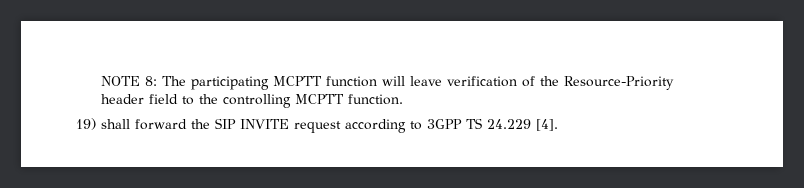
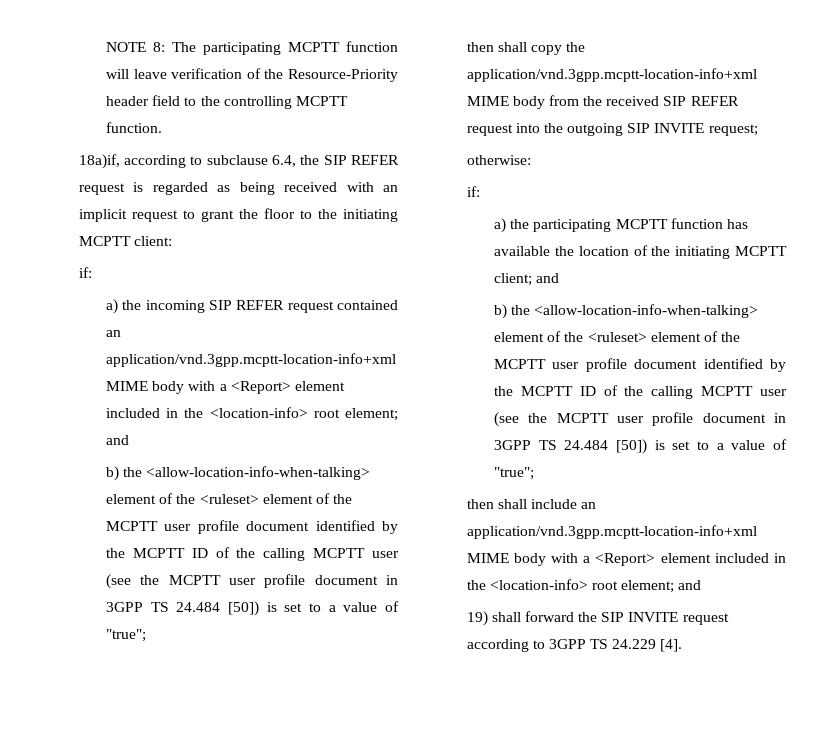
+ 18a)if, according to subclause 6.4, the SIP REFER request is regarded as being received with an implicit request to grant the floor to the initiating MCPTT client:
+ if:
+ a) the incoming SIP REFER request contained an application/vnd.3gpp.mcptt-location-info+xml MIME body with a <Report> element included in the <location-info> root element; and
+ b) the <allow-location-info-when-talking> element of the <ruleset> element of the MCPTT user profile document identified by the MCPTT ID of the calling MCPTT user (see the MCPTT user profile document in 3GPP TS 24.484 [50]) is set to a value of "true";
+ then shall copy the application/vnd.3gpp.mcptt-location-info+xml MIME body from the received SIP REFER request into the outgoing SIP INVITE request;
+ otherwise:
+ if:
+ a) the participating MCPTT function has available the location of the initiating MCPTT client; and
+ b) the <allow-location-info-when-talking> element of the <ruleset> element of the MCPTT user profile document identified by the MCPTT ID of the calling MCPTT user (see the MCPTT user profile document in 3GPP TS 24.484 [50]) is set to a value of "true";
+ then shall include an application/vnd.3gpp.mcptt-location-info+xml MIME body with a <Report> element included in the <location-info> root element; and

